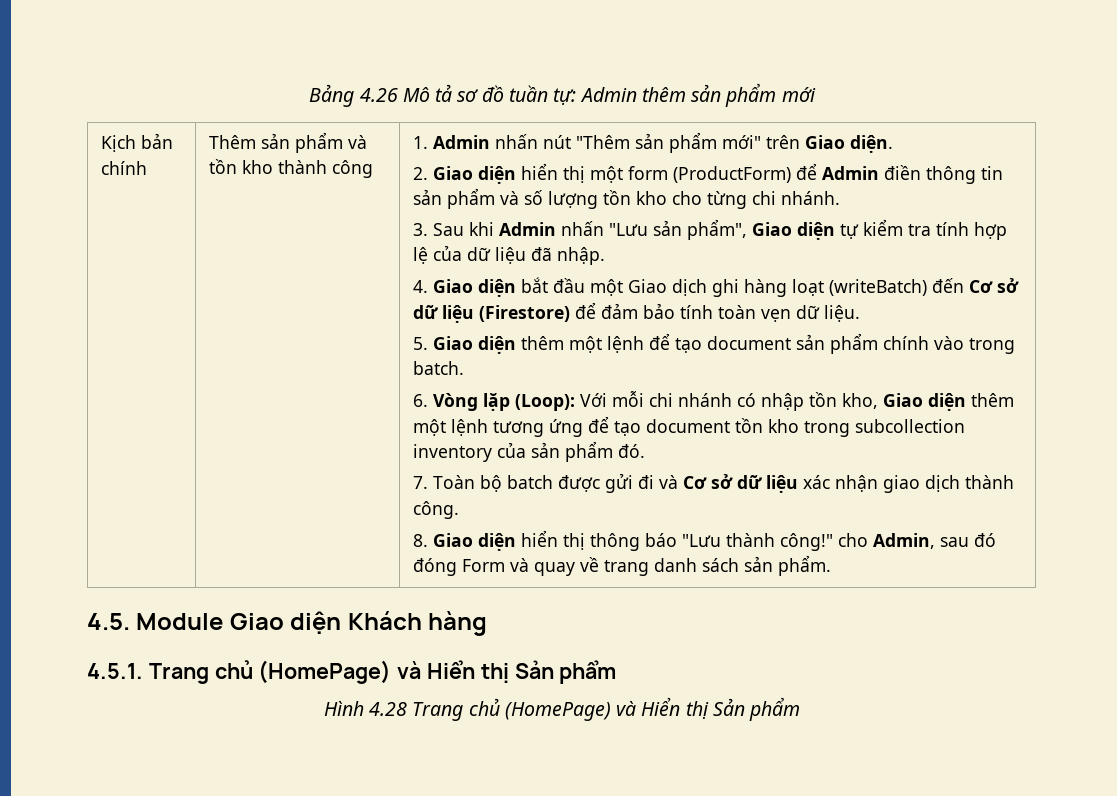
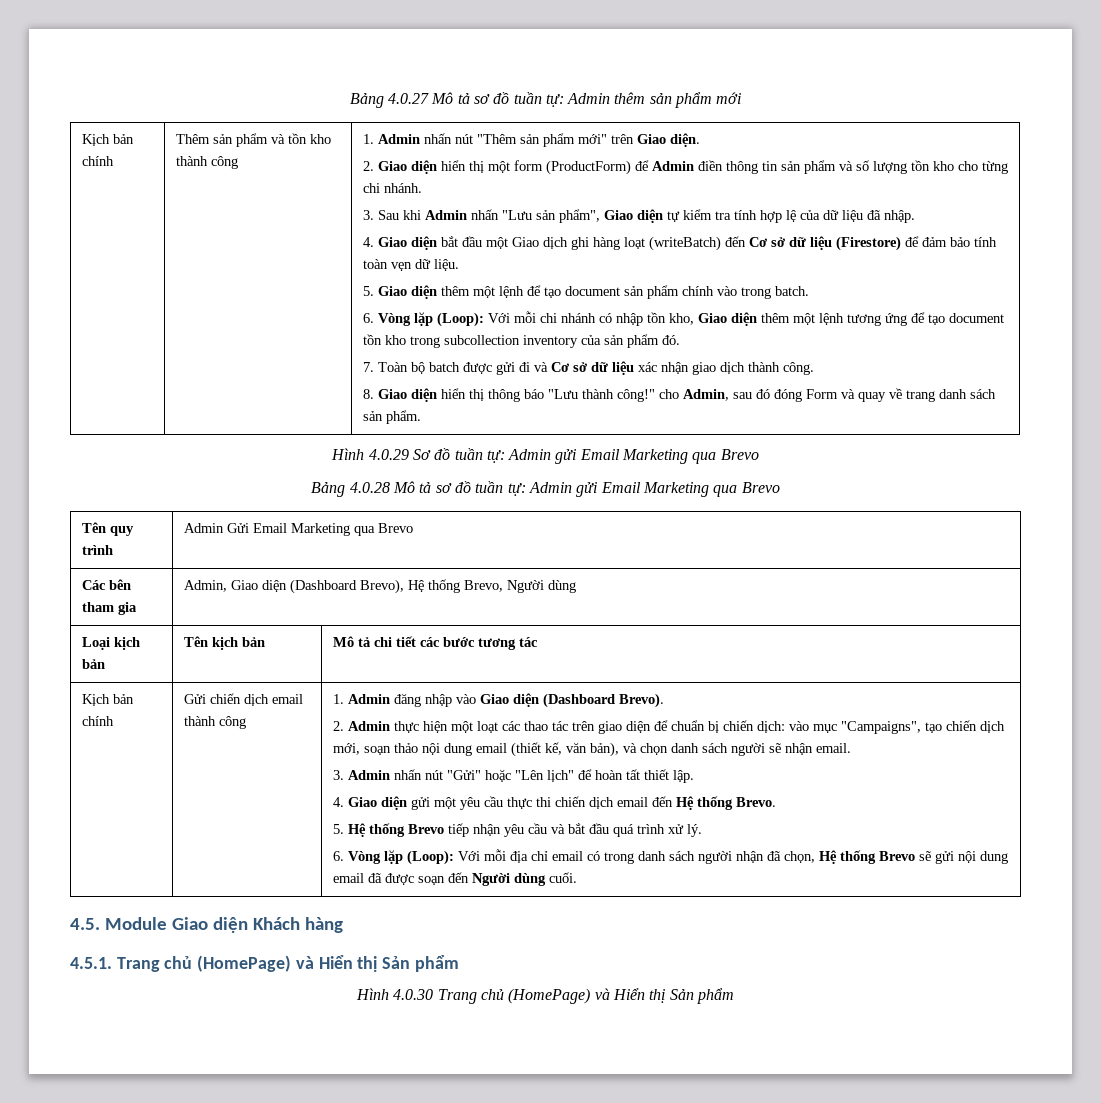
- Bảng 4.26 Mô tả sơ đồ tuần tự: Admin thêm sản phẩm mới
+ Bảng 4.0.27 Mô tả sơ đồ tuần tự: Admin thêm sản phẩm mới
+ Hình 4.0.29 Sơ đồ tuần tự: Admin gửi Email Marketing qua Brevo
+ Bảng 4.0.28 Mô tả sơ đồ tuần tự: Admin gửi Email Marketing qua Brevo
+ Tên quy trình | Admin Gửi Email Marketing qua Brevo
+ Các bên tham gia | Admin, Giao diện (Dashboard Brevo), Hệ thống Brevo, Người dùng
+ Loại kịch bản | Tên kịch bản | Mô tả chi tiết các bước tương tác
+ Kịch bản chính | Gửi chiến dịch email thành công | 1. Admin đăng nhập vào Giao diện (Dashboard Brevo).
+ 2. Admin thực hiện một loạt các thao tác trên giao diện để chuẩn bị chiến dịch: vào mục "Campaigns", tạo chiến dịch mới, soạn thảo nội dung email (thiết kế, văn bản), và chọn danh sách người sẽ nhận email.
+ 3. Admin nhấn nút "Gửi" hoặc "Lên lịch" để hoàn tất thiết lập.
+ 4. Giao diện gửi một yêu cầu thực thi chiến dịch email đến Hệ thống Brevo.
+ 5. Hệ thống Brevo tiếp nhận yêu cầu và bắt đầu quá trình xử lý.
+ 6. Vòng lặp (Loop): Với mỗi địa chỉ email có trong danh sách người nhận đã chọn, Hệ thống Brevo sẽ gửi nội dung email đã được soạn đến Người dùng cuối.
- Hình 4.28 Trang chủ (HomePage) và Hiển thị Sản phẩm
+ Hình 4.0.30 Trang chủ (HomePage) và Hiển thị Sản phẩm

